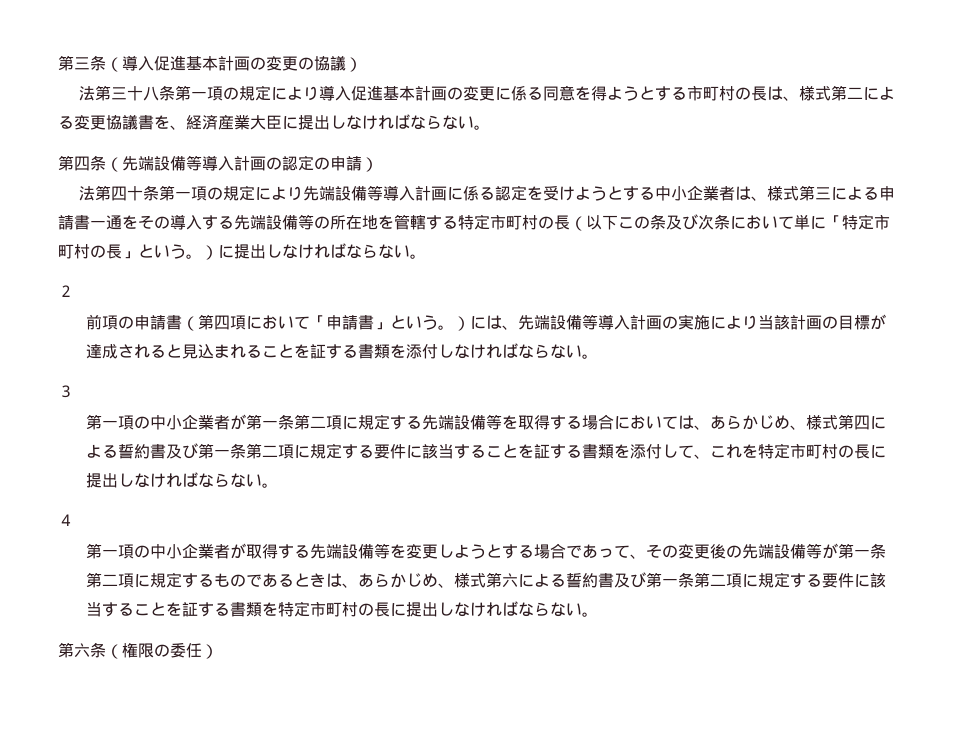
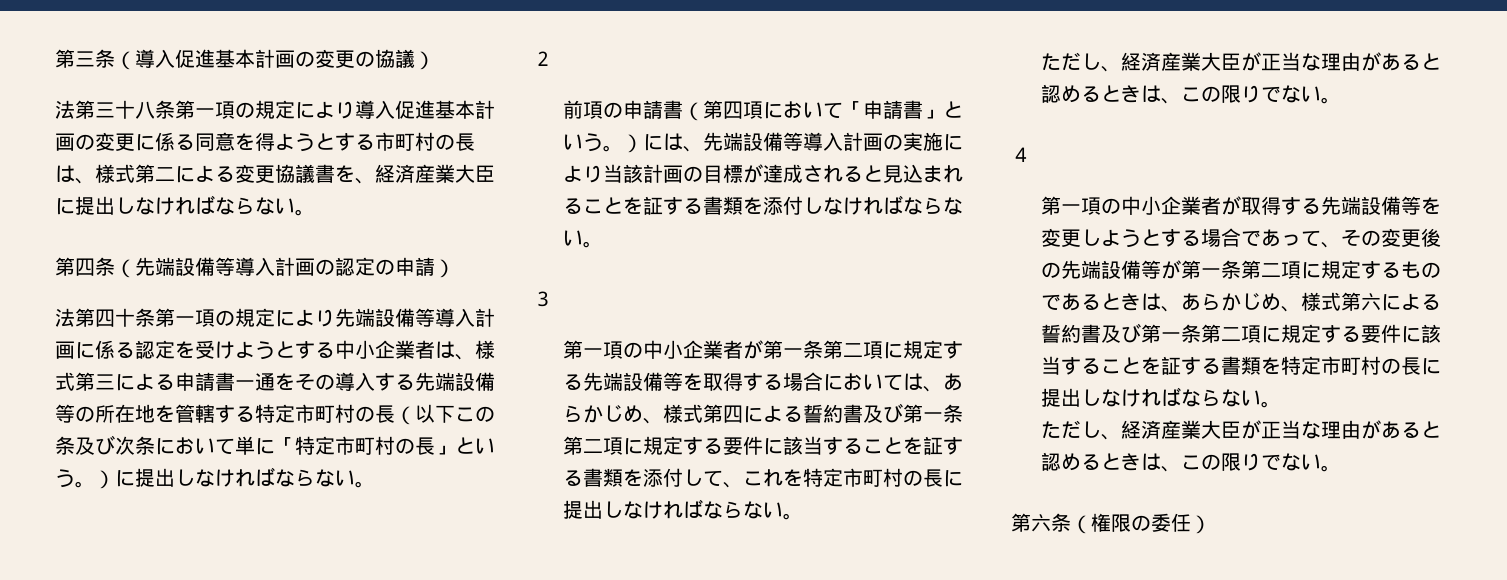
  第一項の中小企業者が第一条第二項に規定する先端設備等を取得する場合においては、あらかじめ、様式第四による誓約書及び第一条第二項に規定する要件に該当することを証する書類を添付して、これを特定市町村の長に提出しなければならない。
+ ただし、経済産業大臣が正当な理由があると認めるときは、この限りでない。
  第一項の中小企業者が取得する先端設備等を変更しようとする場合であって、その変更後の先端設備等が第一条第二項に規定するものであるときは、あらかじめ、様式第六による誓約書及び第一条第二項に規定する要件に該当することを証する書類を特定市町村の長に提出しなければならない。
+ ただし、経済産業大臣が正当な理由があると認めるときは、この限りでない。

